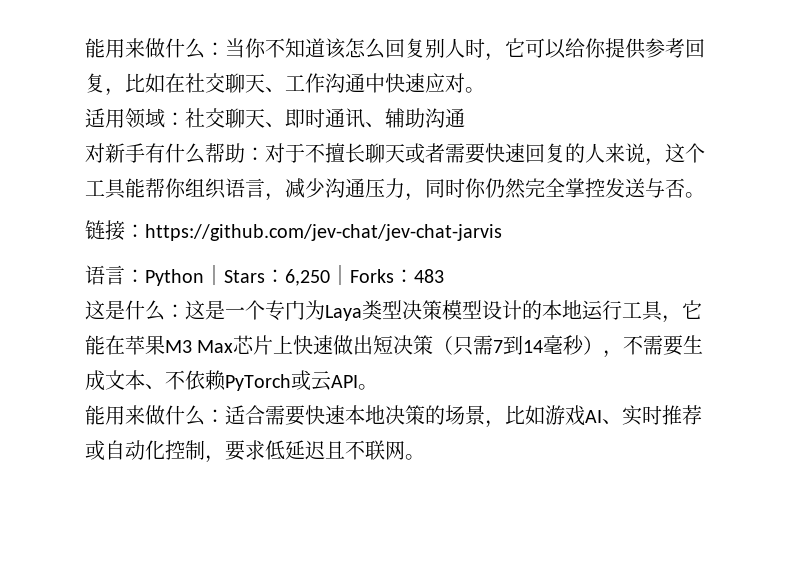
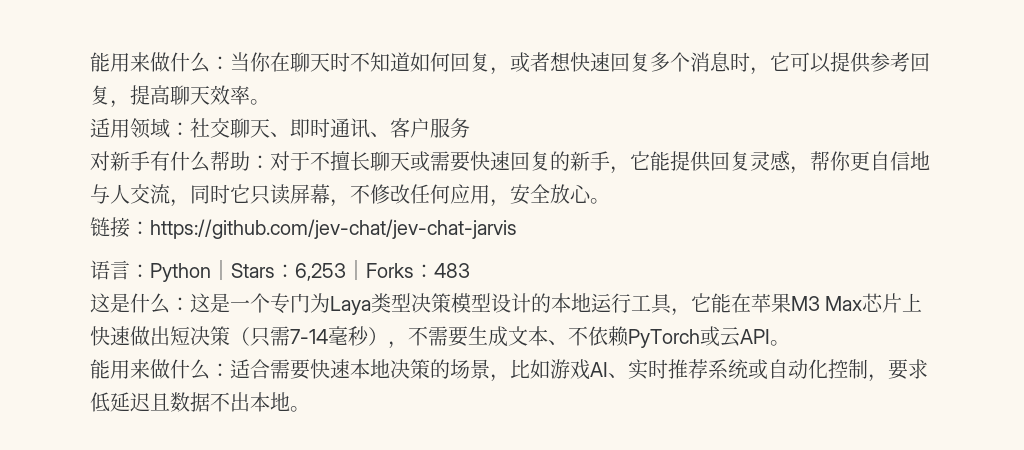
- 能用来做什么：当你不知道该怎么回复别人时，它可以给你提供参考回复，比如在社交聊天、工作沟通中快速应对。
+ 能用来做什么：当你在聊天时不知道如何回复，或者想快速回复多个消息时，它可以提供参考回复，提高聊天效率。
- 适用领域：社交聊天、即时通讯、辅助沟通
+ 适用领域：社交聊天、即时通讯、客户服务
- 对新手有什么帮助：对于不擅长聊天或者需要快速回复的人来说，这个工具能帮你组织语言，减少沟通压力，同时你仍然完全掌控发送与否。
+ 对新手有什么帮助：对于不擅长聊天或需要快速回复的新手，它能提供回复灵感，帮你更自信地与人交流，同时它只读屏幕，不修改任何应用，安全放心。
- 语言：Python｜Stars：6,250｜Forks：483
+ 语言：Python｜Stars：6,253｜Forks：483
- 这是什么：这是一个专门为Laya类型决策模型设计的本地运行工具，它能在苹果M3 Max芯片上快速做出短决策（只需7到14毫秒），不需要生成文本、不依赖PyTorch或云API。
+ 这是什么：这是一个专门为Laya类型决策模型设计的本地运行工具，它能在苹果M3 Max芯片上快速做出短决策（只需7-14毫秒），不需要生成文本、不依赖PyTorch或云API。
- 能用来做什么：适合需要快速本地决策的场景，比如游戏AI、实时推荐或自动化控制，要求低延迟且不联网。
+ 能用来做什么：适合需要快速本地决策的场景，比如游戏AI、实时推荐系统或自动化控制，要求低延迟且数据不出本地。

